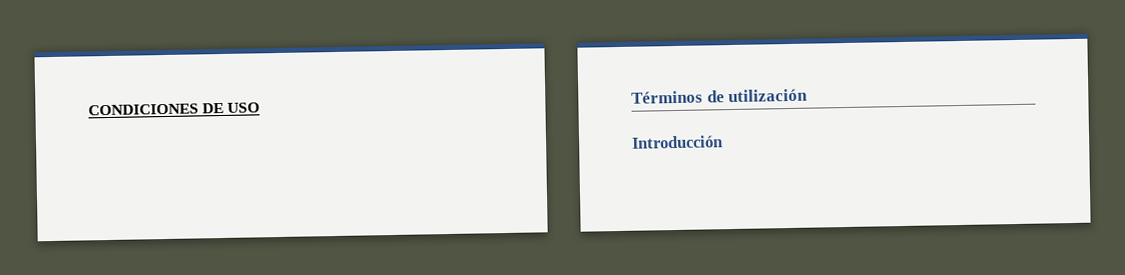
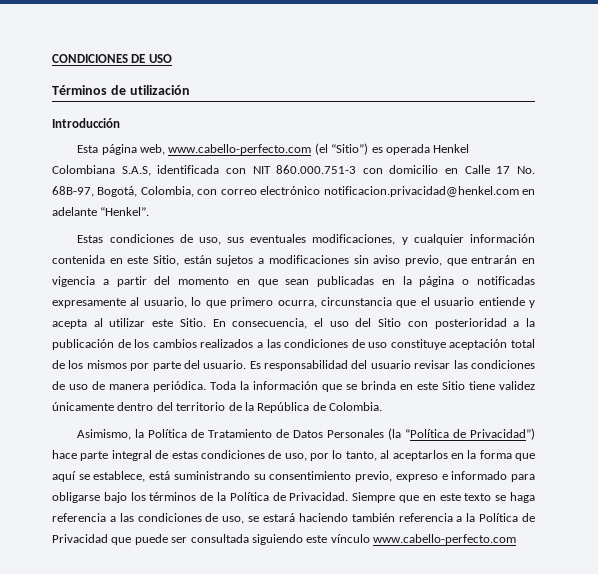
+ Esta página web, www.cabello-perfecto.com (el “Sitio”) es operada Henkel Colombiana S.A.S, identificada con NIT 860.000.751-3 con domicilio en Calle 17 No. 68B-97, Bogotá, Colombia, con correo electrónico notificacion.privacidad@henkel.com en adelante “Henkel”.
+ Estas condiciones de uso, sus eventuales modificaciones, y cualquier información contenida en este Sitio, están sujetos a modificaciones sin aviso previo, que entrarán en vigencia a partir del momento en que sean publicadas en la página o notificadas expresamente al usuario, lo que primero ocurra, circunstancia que el usuario entiende y acepta al utilizar este Sitio. En consecuencia, el uso del Sitio con posterioridad a la publicación de los cambios realizados a las condiciones de uso constituye aceptación total de los mismos por parte del usuario. Es responsabilidad del usuario revisar las condiciones de uso de manera periódica. Toda la información que se brinda en este Sitio tiene validez únicamente dentro del territorio de la República de Colombia.
+ Asimismo, la Política de Tratamiento de Datos Personales (la “Política de Privacidad”) hace parte integral de estas condiciones de uso, por lo tanto, al aceptarlos en la forma que aquí se establece, está suministrando su consentimiento previo, expreso e informado para obligarse bajo los términos de la Política de Privacidad. Siempre que en este texto se haga referencia a las condiciones de uso, se estará haciendo también referencia a la Política de Privacidad que puede ser consultada siguiendo este vínculo www.cabello-perfecto.com

